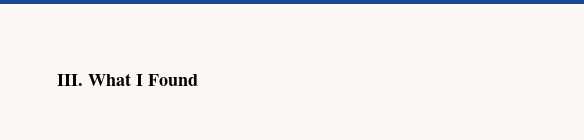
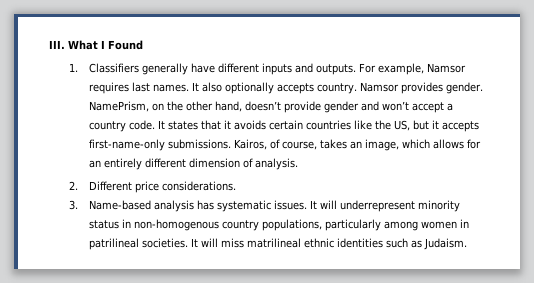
+ 1. Classifiers generally have different inputs and outputs. For example, Namsor requires last names. It also optionally accepts country. Namsor provides gender. NamePrism, on the other hand, doesn’t provide gender and won’t accept a country code. It states that it avoids certain countries like the US, but it accepts first-name-only submissions. Kairos, of course, takes an image, which allows for an entirely different dimension of analysis.
+ 2. Different price considerations.
+ 3. Name-based analysis has systematic issues. It will underrepresent minority status in non-homogenous country populations, particularly among women in patrilineal societies. It will miss matrilineal ethnic identities such as Judaism.

